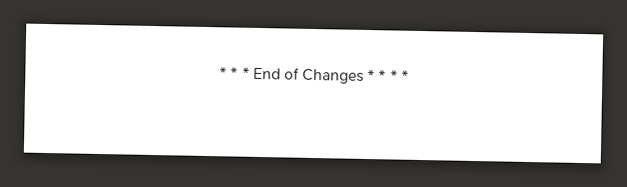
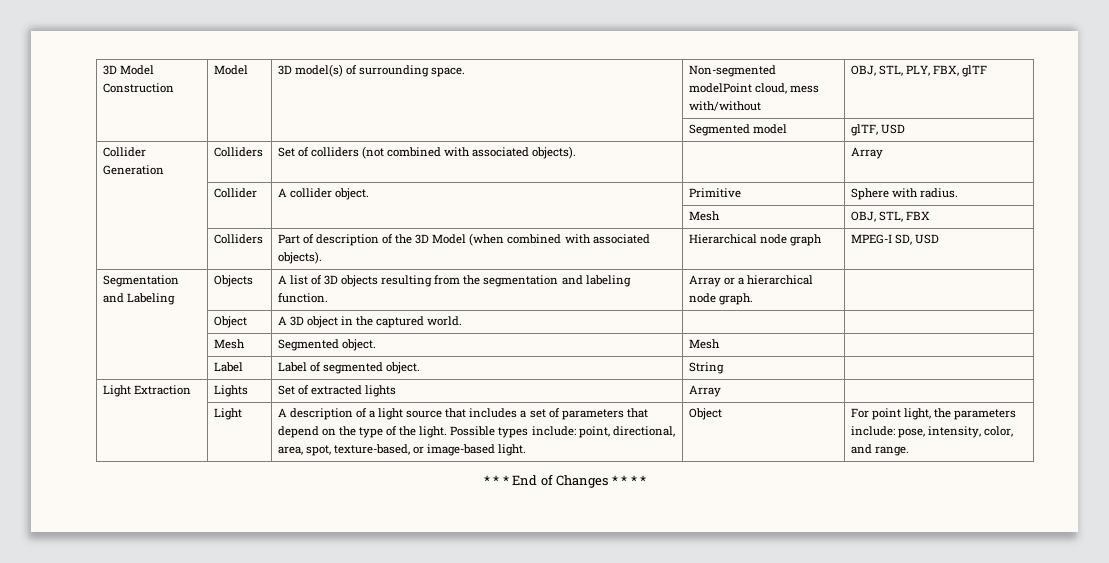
+ 3D Model Construction | Model | 3D model(s) of surrounding space. | Non-segmented modelPoint cloud, mess with/without | OBJ, STL, PLY, FBX, glTF
+ | | | Segmented model | glTF, USD
+ Collider Generation | Colliders | Set of colliders (not combined with associated objects). | | Array
+ | Collider | A collider object. | Primitive | Sphere with radius.
+ | | | Mesh | OBJ, STL, FBX
+ | Colliders | Part of description of the 3D Model (when combined with associated objects). | Hierarchical node graph | MPEG-I SD, USD
+ Segmentation and Labeling | Objects | A list of 3D objects resulting from the segmentation and labeling function. | Array or a hierarchical node graph. |
+ | Object | A 3D object in the captured world. | |
+ | Mesh | Segmented object. | Mesh |
+ | Label | Label of segmented object. | String |
+ Light Extraction | Lights | Set of extracted lights | Array |
+ | Light | A description of a light source that includes a set of parameters that depend on the type of the light. Possible types include: point, directional, area, spot, texture-based, or image-based light. | Object | For point light, the parameters include: pose, intensity, color, and range.

